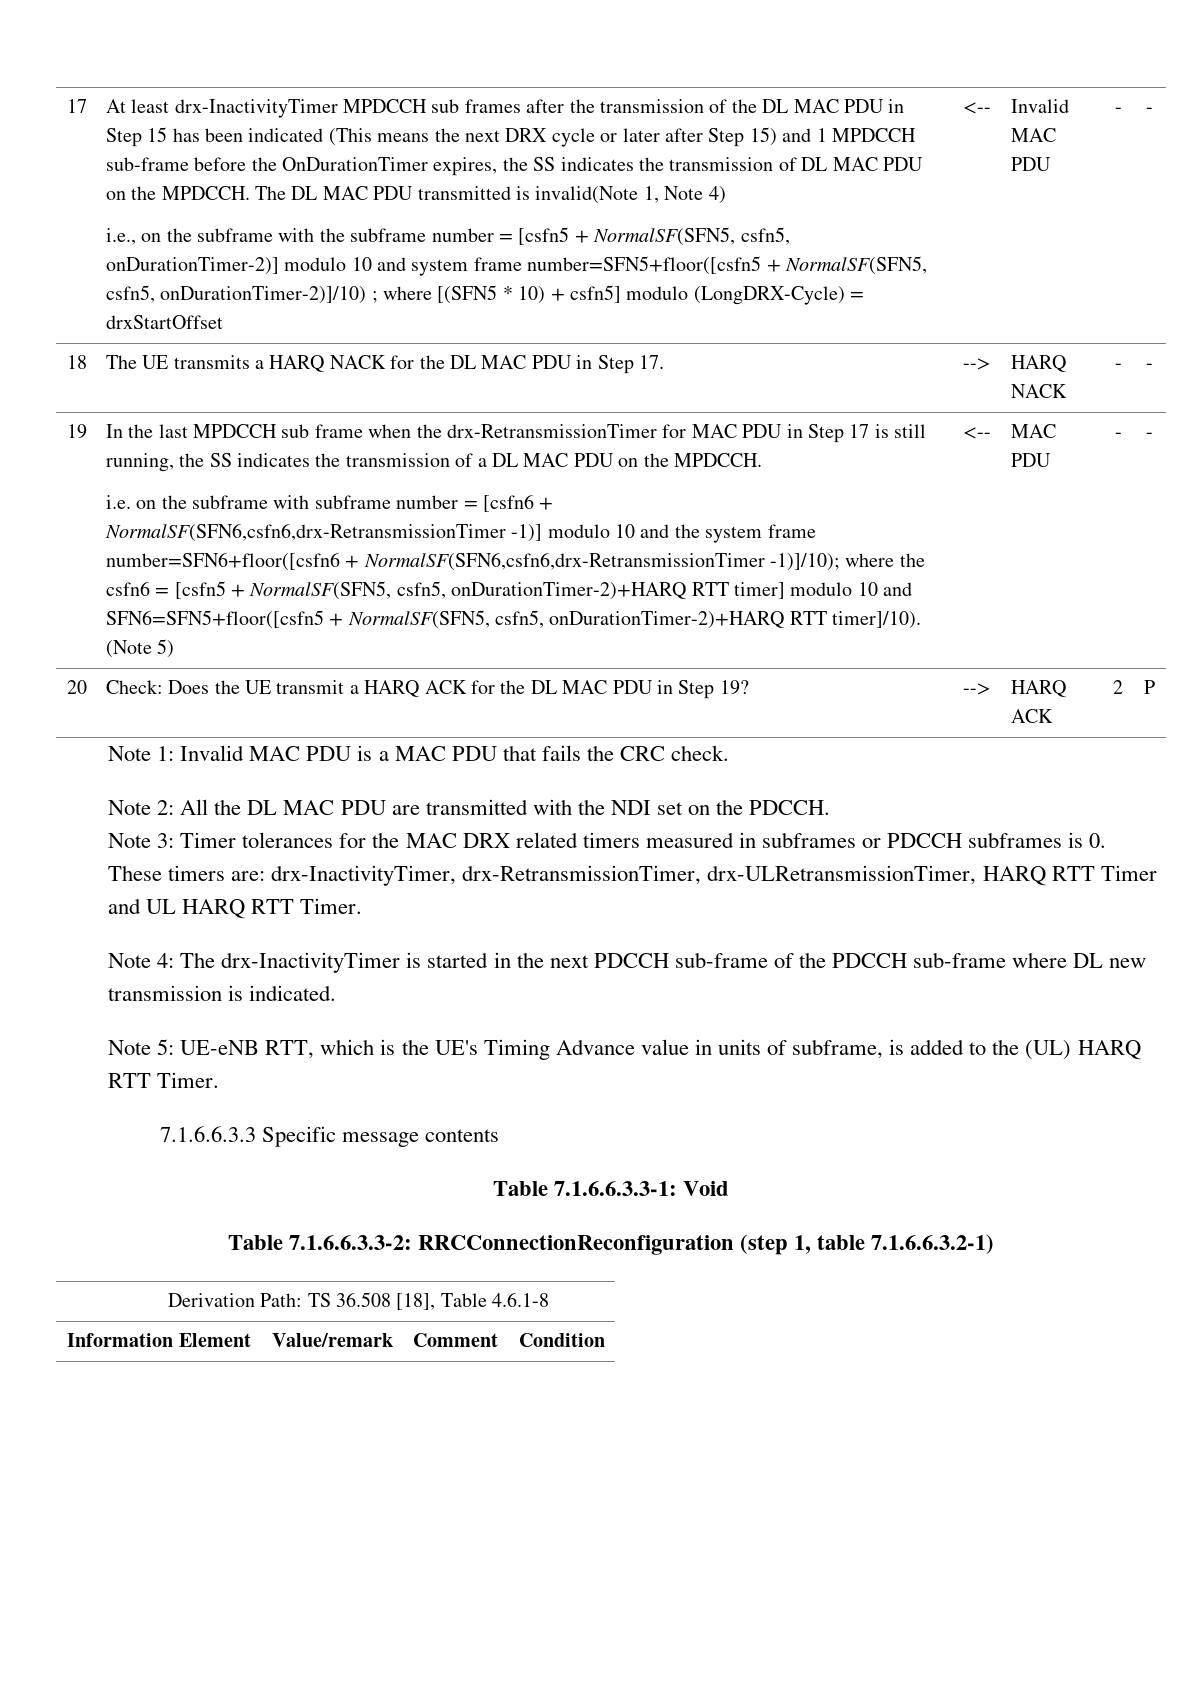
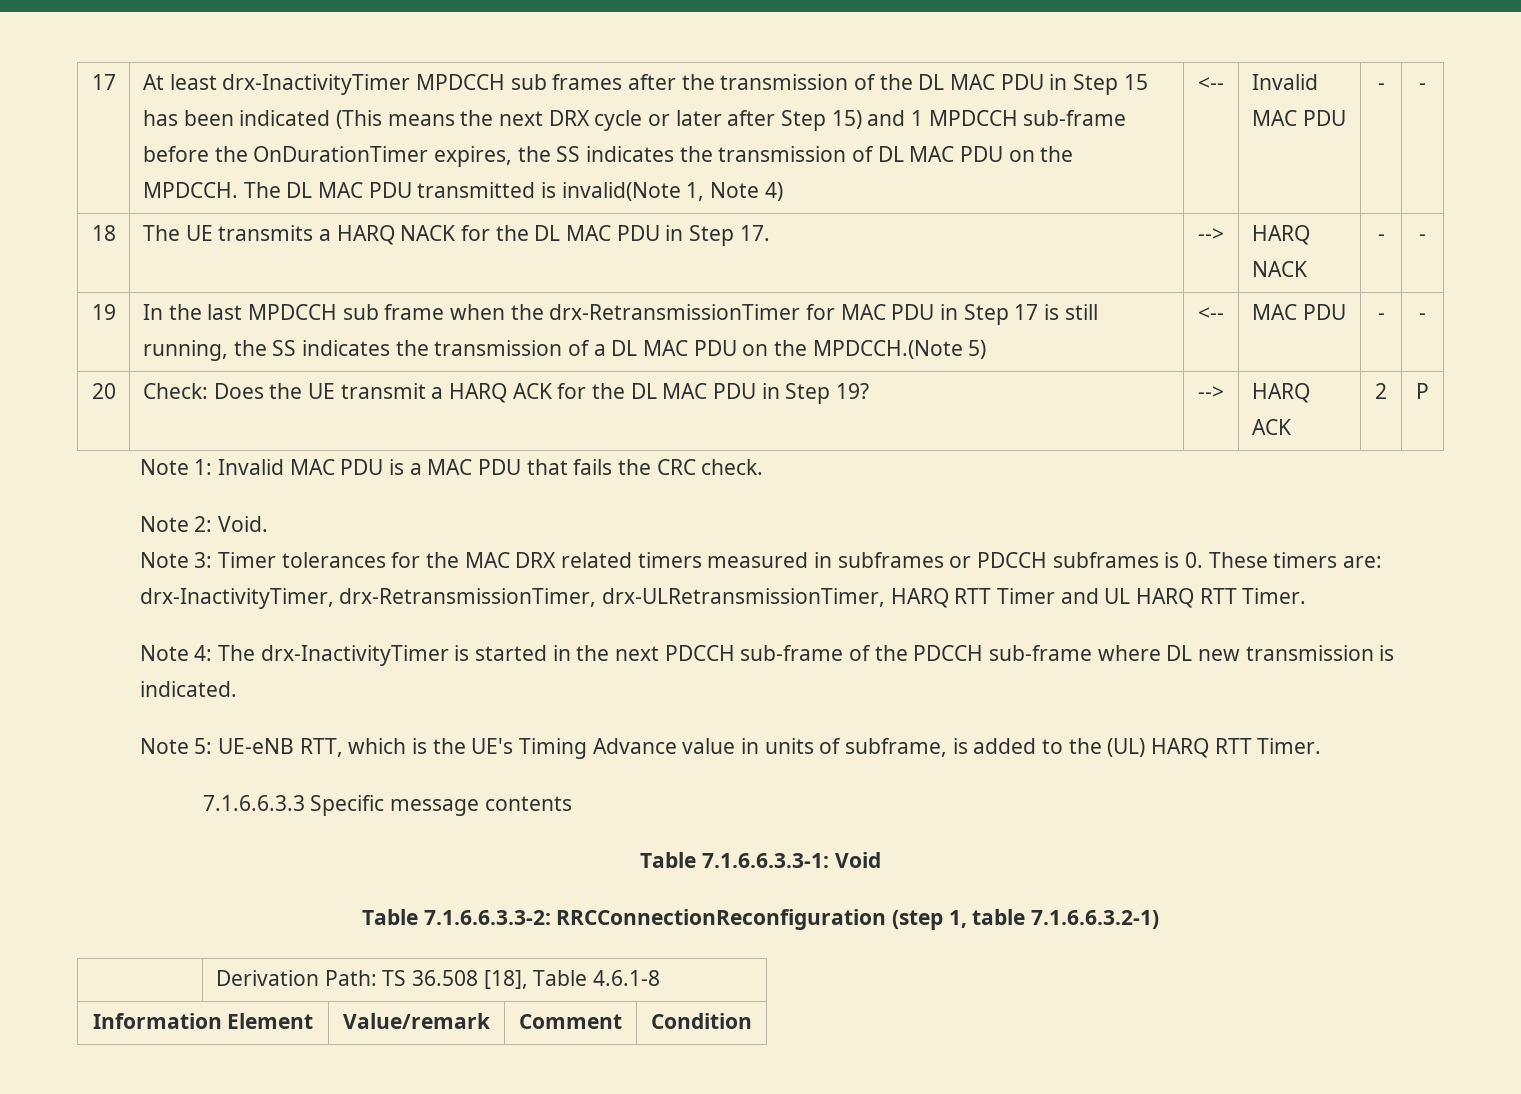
- i.e., on the subframe with the subframe number = [csfn5 + NormalSF(SFN5, csfn5, onDurationTimer-2)] modulo 10 and system frame number=SFN5+floor([csfn5 + NormalSF(SFN5, csfn5, onDurationTimer-2)]/10) ; where [(SFN5 * 10) + csfn5] modulo (LongDRX-Cycle) = drxStartOffset
- In the last MPDCCH sub frame when the drx-RetransmissionTimer for MAC PDU in Step 17 is still running, the SS indicates the transmission of a DL MAC PDU on the MPDCCH.
- i.e. on the subframe with subframe number = [csfn6 + NormalSF(SFN6,csfn6,drx-RetransmissionTimer -1)] modulo 10 and the system frame number=SFN6+floor([csfn6 + NormalSF(SFN6,csfn6,drx-RetransmissionTimer -1)]/10); where the csfn6 = [csfn5 + NormalSF(SFN5, csfn5, onDurationTimer-2)+HARQ RTT timer] modulo 10 and SFN6=SFN5+floor([csfn5 + NormalSF(SFN5, csfn5, onDurationTimer-2)+HARQ RTT timer]/10). (Note 5)
+ In the last MPDCCH sub frame when the drx-RetransmissionTimer for MAC PDU in Step 17 is still running, the SS indicates the transmission of a DL MAC PDU on the MPDCCH.(Note 5)
- Note 2: All the DL MAC PDU are transmitted with the NDI set on the PDCCH.
+ Note 2: Void.

